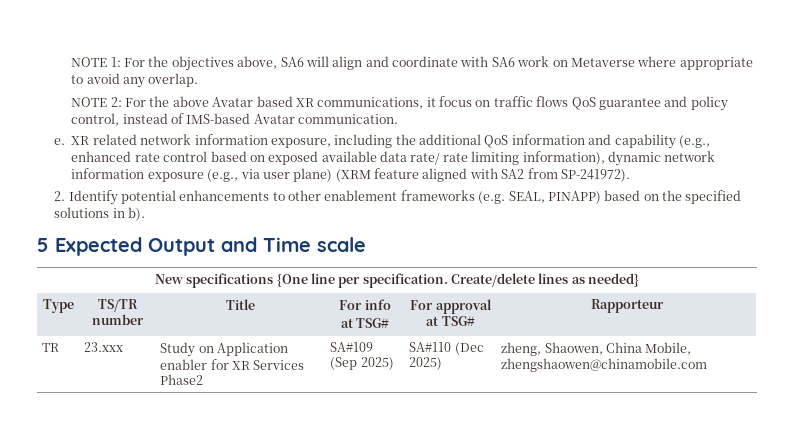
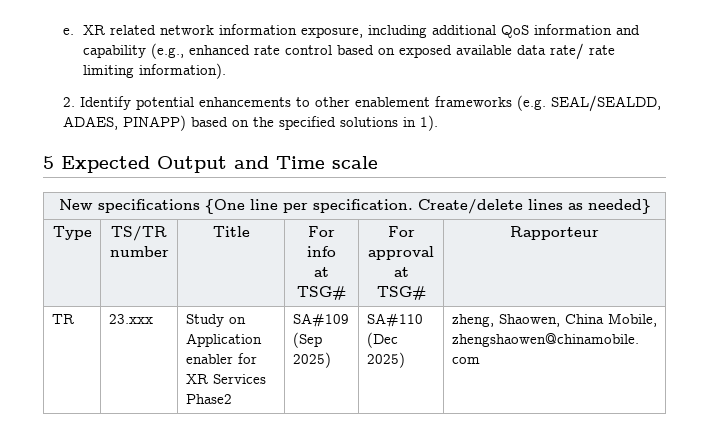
- NOTE 1: For the objectives above, SA6 will align and coordinate with SA6 work on Metaverse where appropriate to avoid any overlap.
- NOTE 2: For the above Avatar based XR communications, it focus on traffic flows QoS guarantee and policy control, instead of IMS-based Avatar communication.
- XR related network information exposure, including the additional QoS information and capability (e.g., enhanced rate control based on exposed available data rate/ rate limiting information), dynamic network information exposure (e.g., via user plane) (XRM feature aligned with SA2 from SP-241972).
+ XR related network information exposure, including additional QoS information and capability (e.g., enhanced rate control based on exposed available data rate/ rate limiting information).
- 2. Identify potential enhancements to other enablement frameworks (e.g. SEAL, PINAPP) based on the specified solutions in b).
+ 2. Identify potential enhancements to other enablement frameworks (e.g. SEAL/SEALDD, ADAES, PINAPP) based on the specified solutions in 1).

